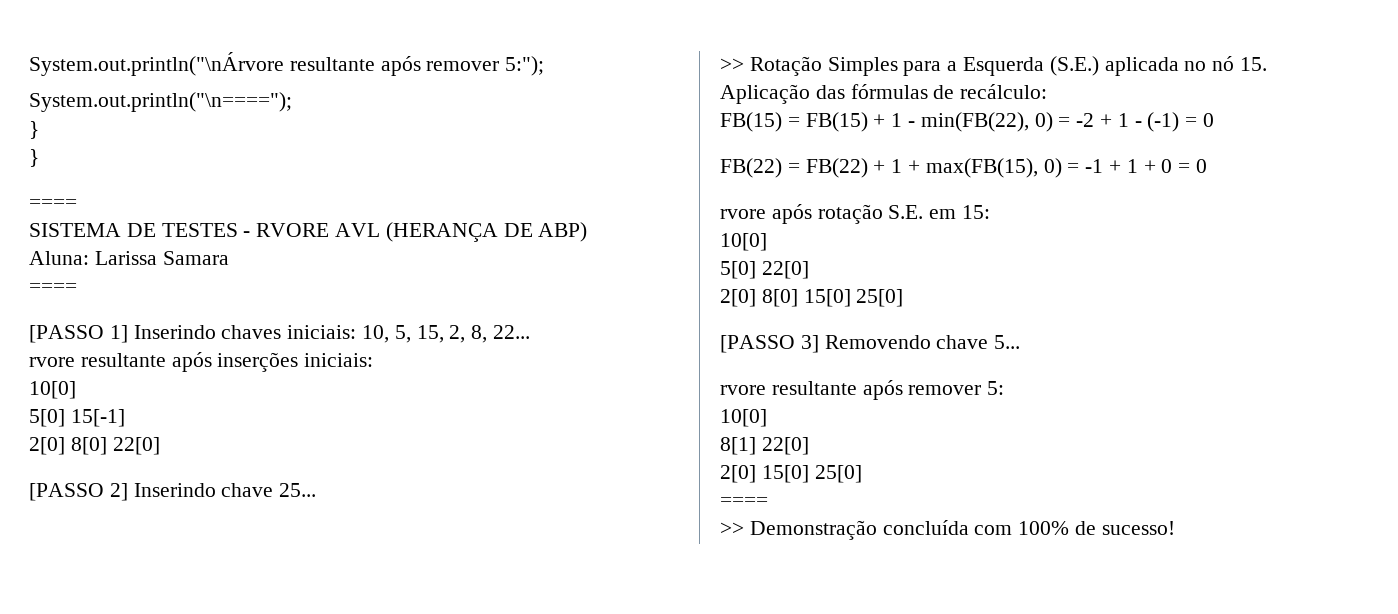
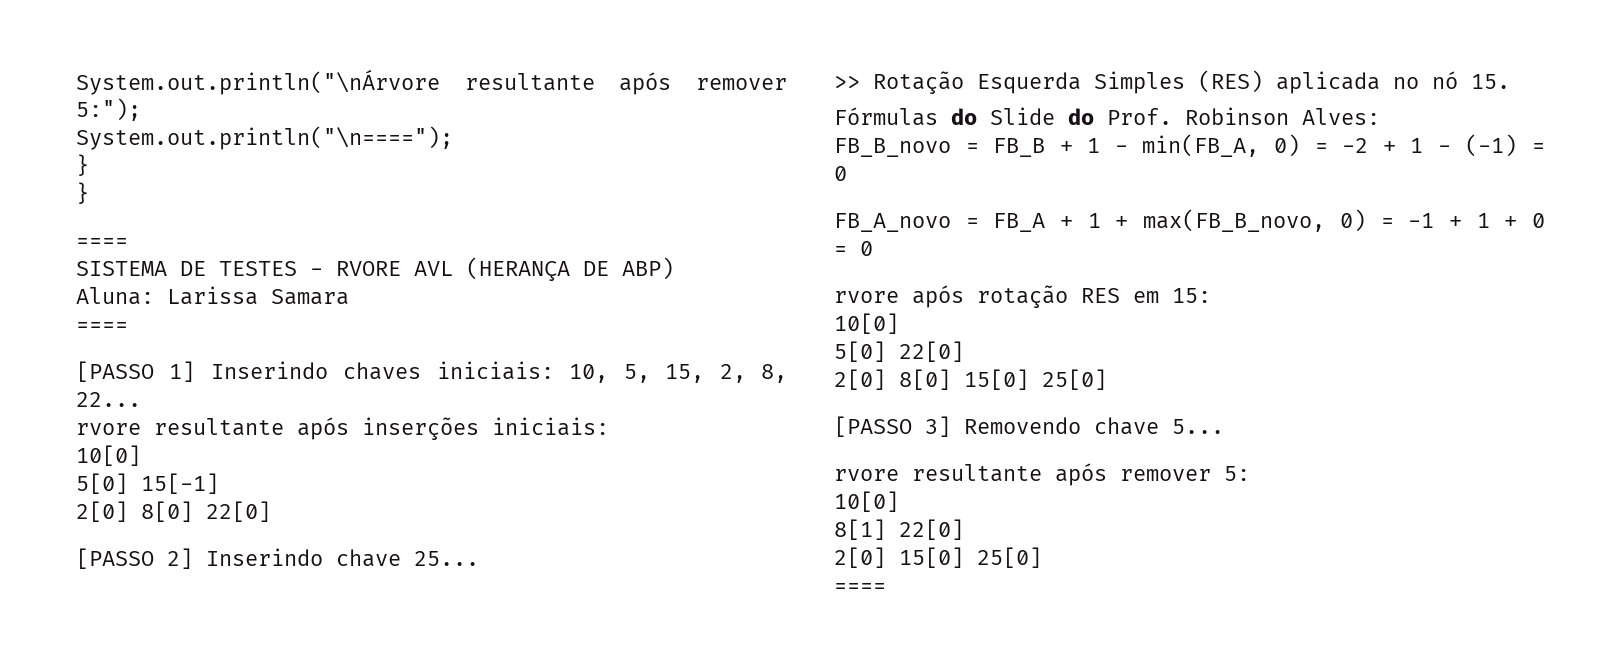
- >> Rotação Simples para a Esquerda (S.E.) aplicada no nó 15.
+ >> Rotação Esquerda Simples (RES) aplicada no nó 15.
- Aplicação das fórmulas de recálculo:
- FB(15) = FB(15) + 1 - min(FB(22), 0) = -2 + 1 - (-1) = 0
+ Fórmulas do Slide do Prof. Robinson Alves:
+ FB_B_novo = FB_B + 1 - min(FB_A, 0) = -2 + 1 - (-1) = 0
- FB(22) = FB(22) + 1 + max(FB(15), 0) = -1 + 1 + 0 = 0
+ FB_A_novo = FB_A + 1 + max(FB_B_novo, 0) = -1 + 1 + 0 = 0
- rvore após rotação S.E. em 15:
+ rvore após rotação RES em 15:
- >> Demonstração concluída com 100% de sucesso!

